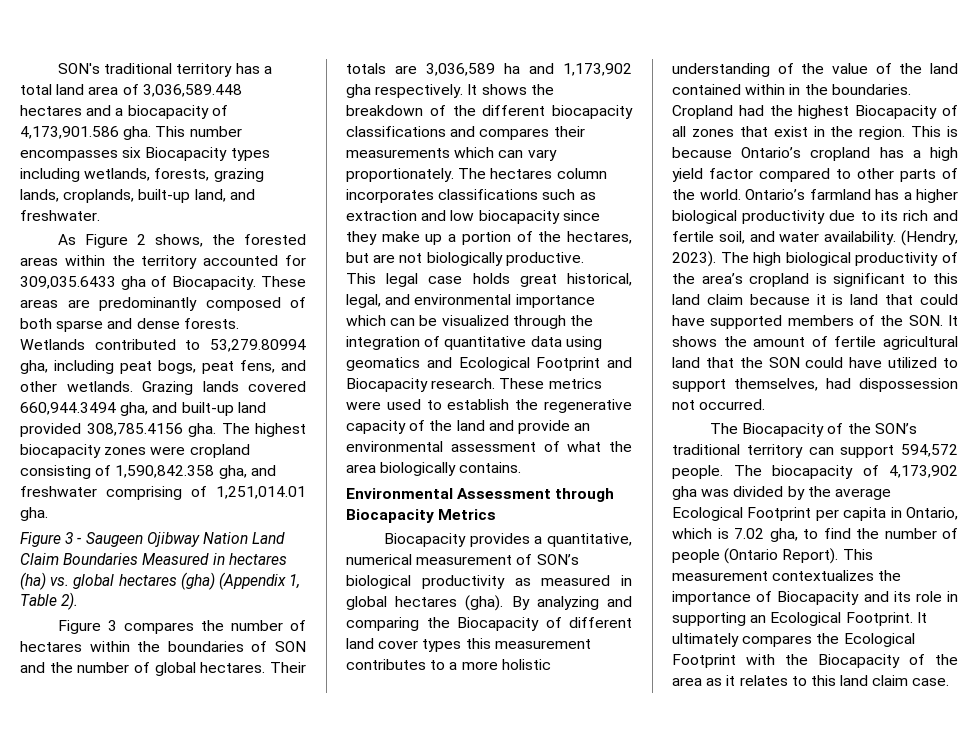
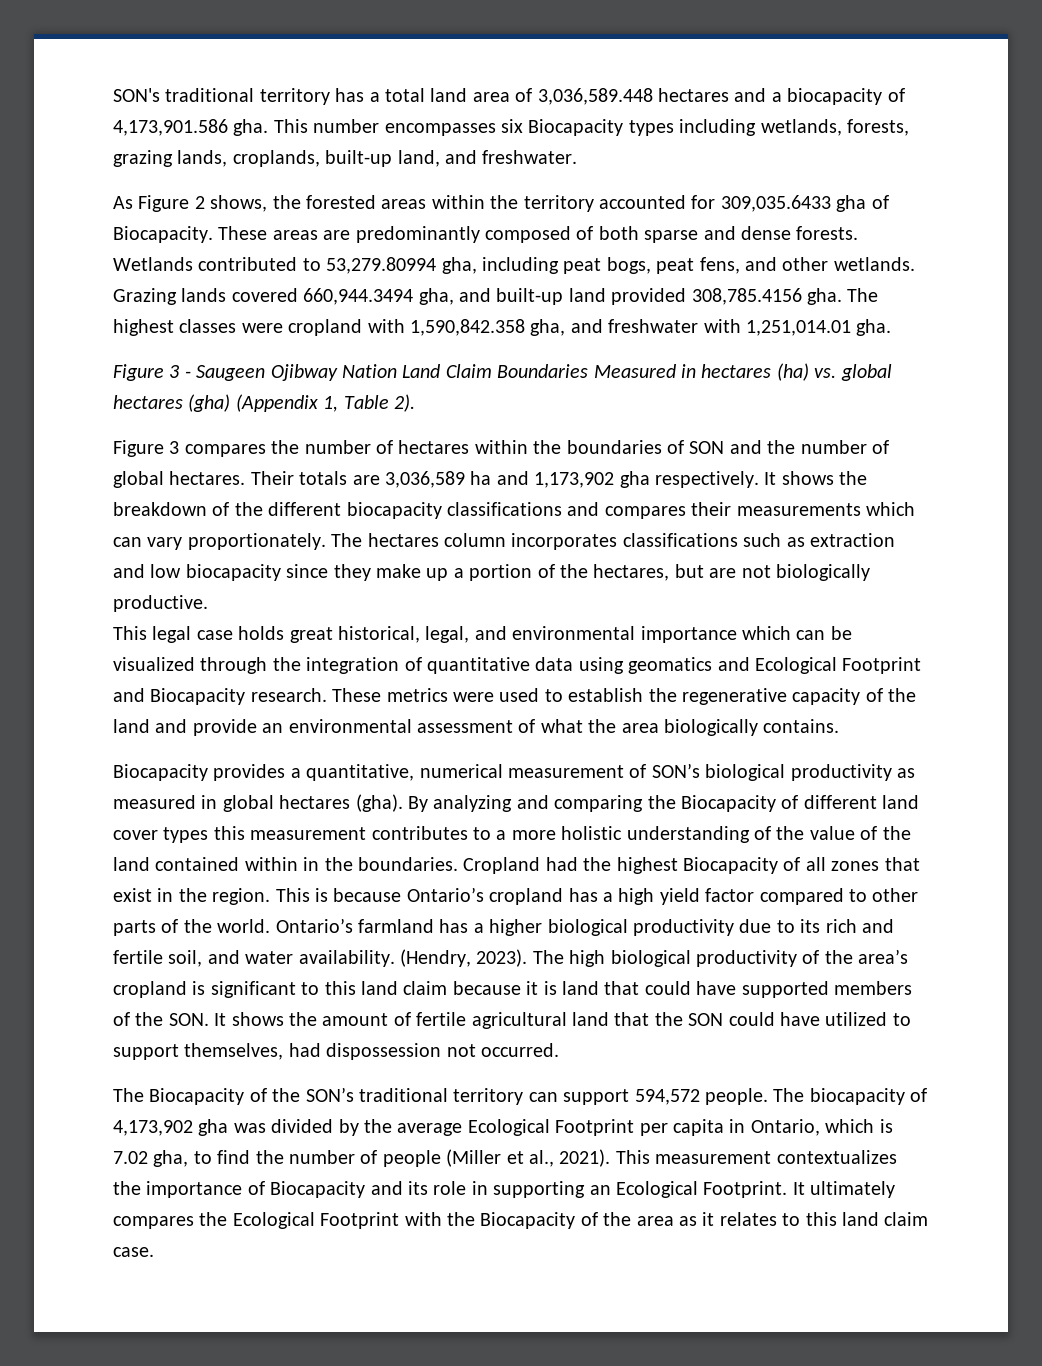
- The highest biocapacity zones were cropland consisting of 1,590,842.358 gha, and freshwater comprising of 1,251,014.01 gha.
+ The highest classes were cropland with 1,590,842.358 gha, and freshwater with 1,251,014.01 gha.
- Environmental Assessment through Biocapacity Metrics
- The biocapacity of 4,173,902 gha was divided by the average Ecological Footprint per capita in Ontario, which is 7.02 gha, to find the number of people (Ontario Report).
+ The biocapacity of 4,173,902 gha was divided by the average Ecological Footprint per capita in Ontario, which is 7.02 gha, to find the number of people (Miller et al., 2021).

